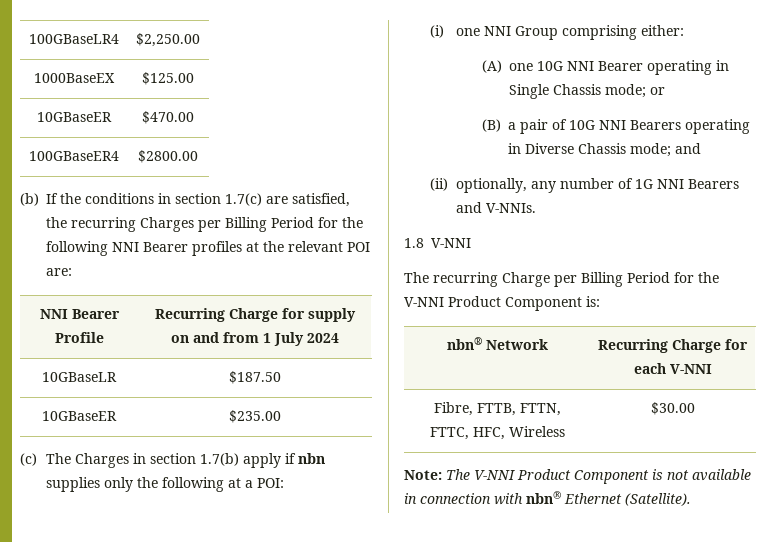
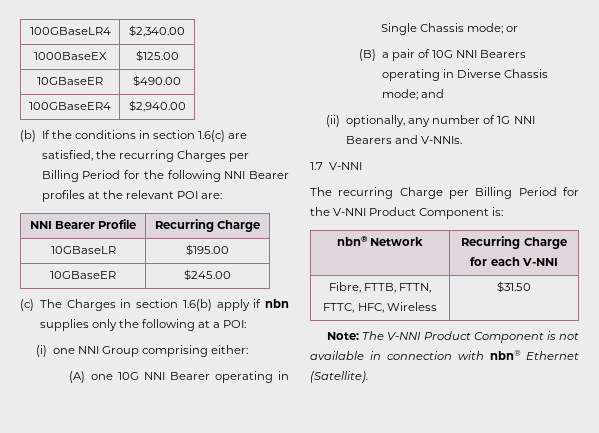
- 100GBaseLR4 | $2,250.00
+ 100GBaseLR4 | $2,340.00
- 10GBaseER | $470.00
+ 10GBaseER | $490.00
- 100GBaseER4 | $2800.00
+ 100GBaseER4 | $2,940.00
- (b) If the conditions in section 1.7(c) are satisfied, the recurring Charges per Billing Period for the following NNI Bearer profiles at the relevant POI are:
+ (b) If the conditions in section 1.6(c) are satisfied, the recurring Charges per Billing Period for the following NNI Bearer profiles at the relevant POI are:
- NNI Bearer Profile | Recurring Charge for supply on and from 1 July 2024
+ NNI Bearer Profile | Recurring Charge
- 10GBaseLR | $187.50
- 10GBaseER | $235.00
+ 10GBaseLR | $195.00
+ 10GBaseER | $245.00
- (c) The Charges in section 1.7(b) apply if nbn supplies only the following at a POI:
+ (c) The Charges in section 1.6(b) apply if nbn supplies only the following at a POI:
- 1.8 V-NNI
+ 1.7 V-NNI
- Fibre, FTTB, FTTN, FTTC, HFC, Wireless | $30.00
+ Fibre, FTTB, FTTN, FTTC, HFC, Wireless | $31.50

